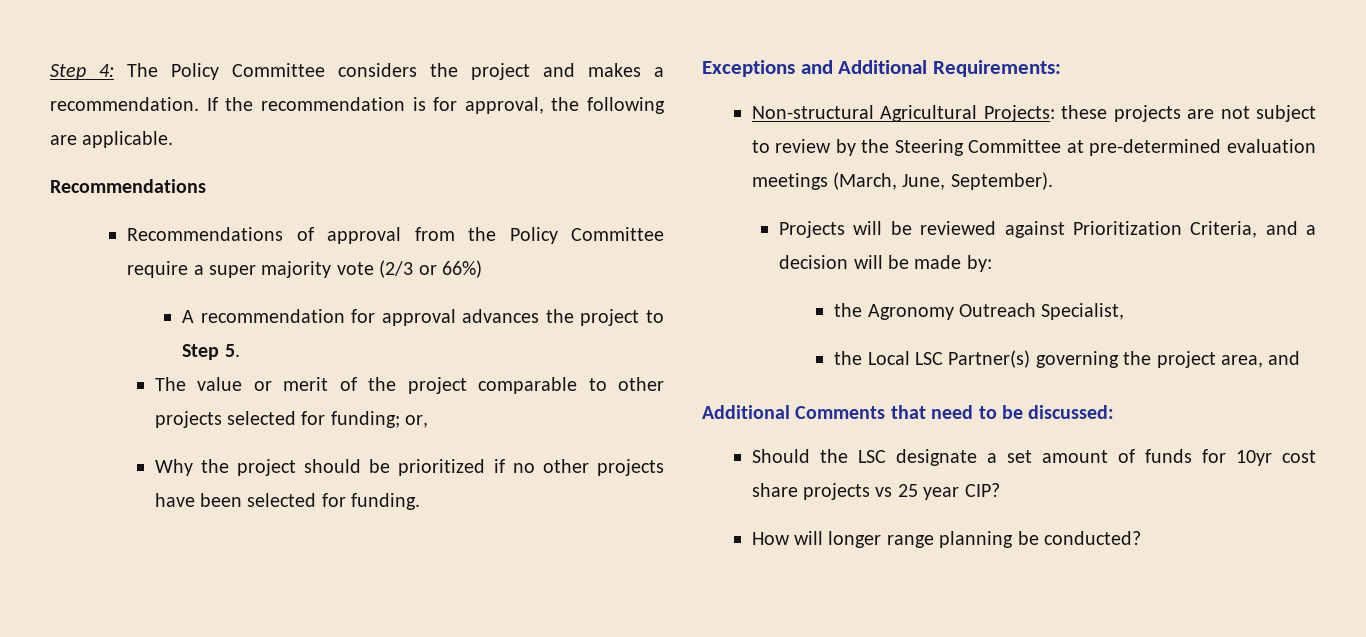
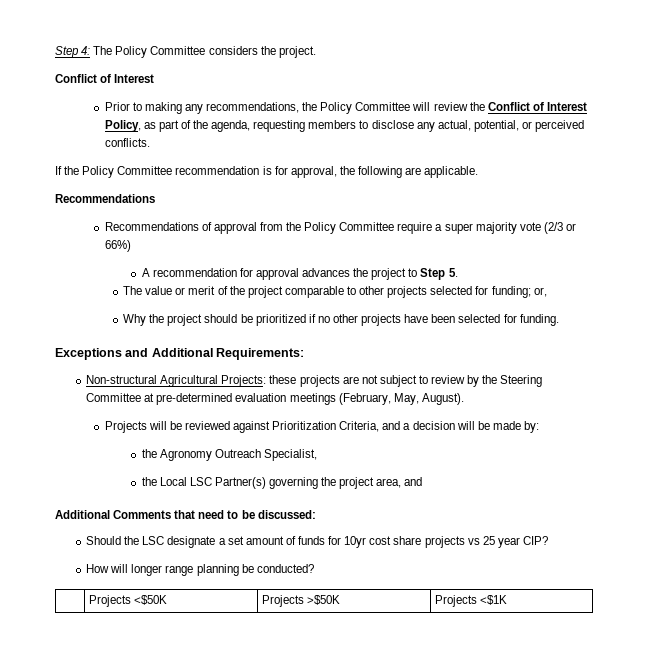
- Step 4: The Policy Committee considers the project and makes a recommendation. If the recommendation is for approval, the following are applicable.
+ Step 4: The Policy Committee considers the project.
+ Conflict of Interest
+ Prior to making any recommendations, the Policy Committee will review the Conflict of Interest Policy, as part of the agenda, requesting members to disclose any actual, potential, or perceived conflicts.
+ If the Policy Committee recommendation is for approval, the following are applicable.
- Non-structural Agricultural Projects: these projects are not subject to review by the Steering Committee at pre-determined evaluation meetings (March, June, September).
+ Non-structural Agricultural Projects: these projects are not subject to review by the Steering Committee at pre-determined evaluation meetings (February, May, August).
+ | Projects <$50K | Projects >$50K | Projects <$1K

